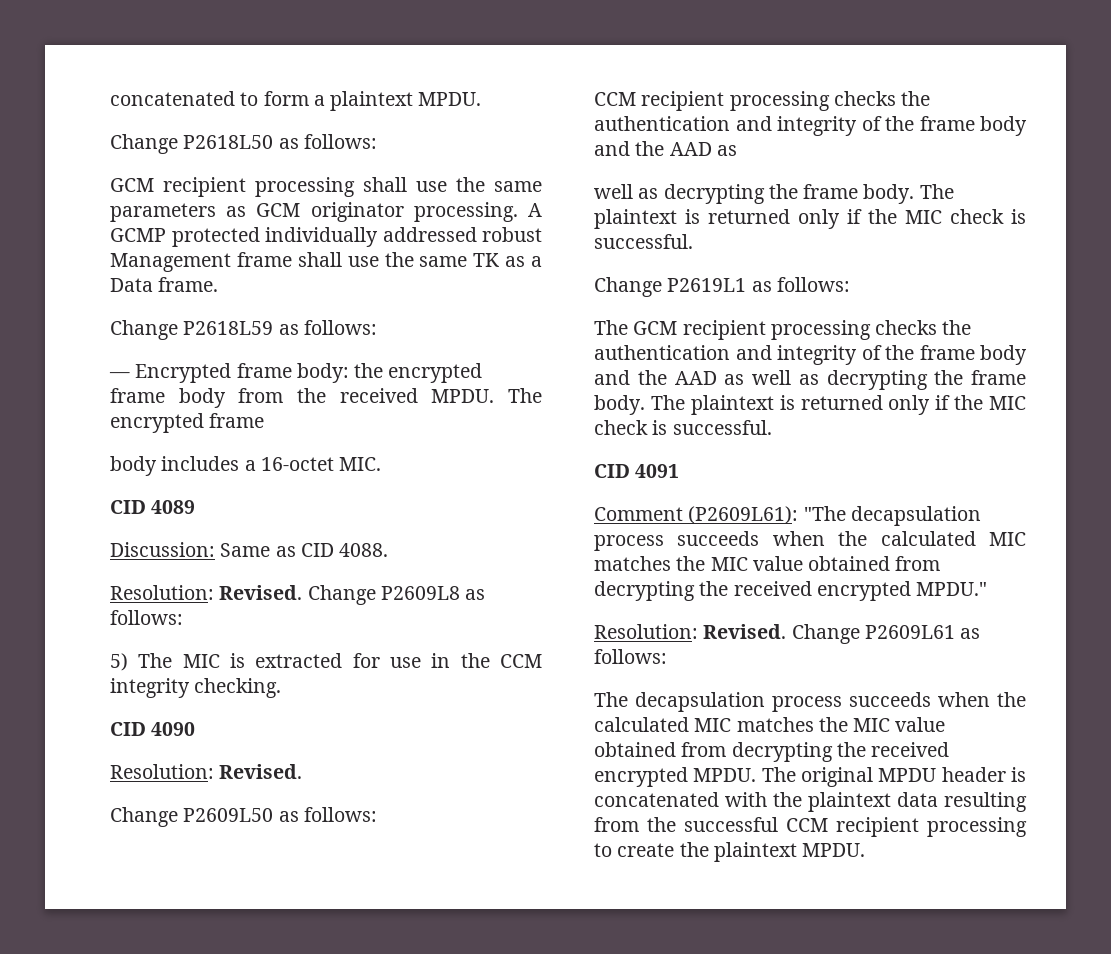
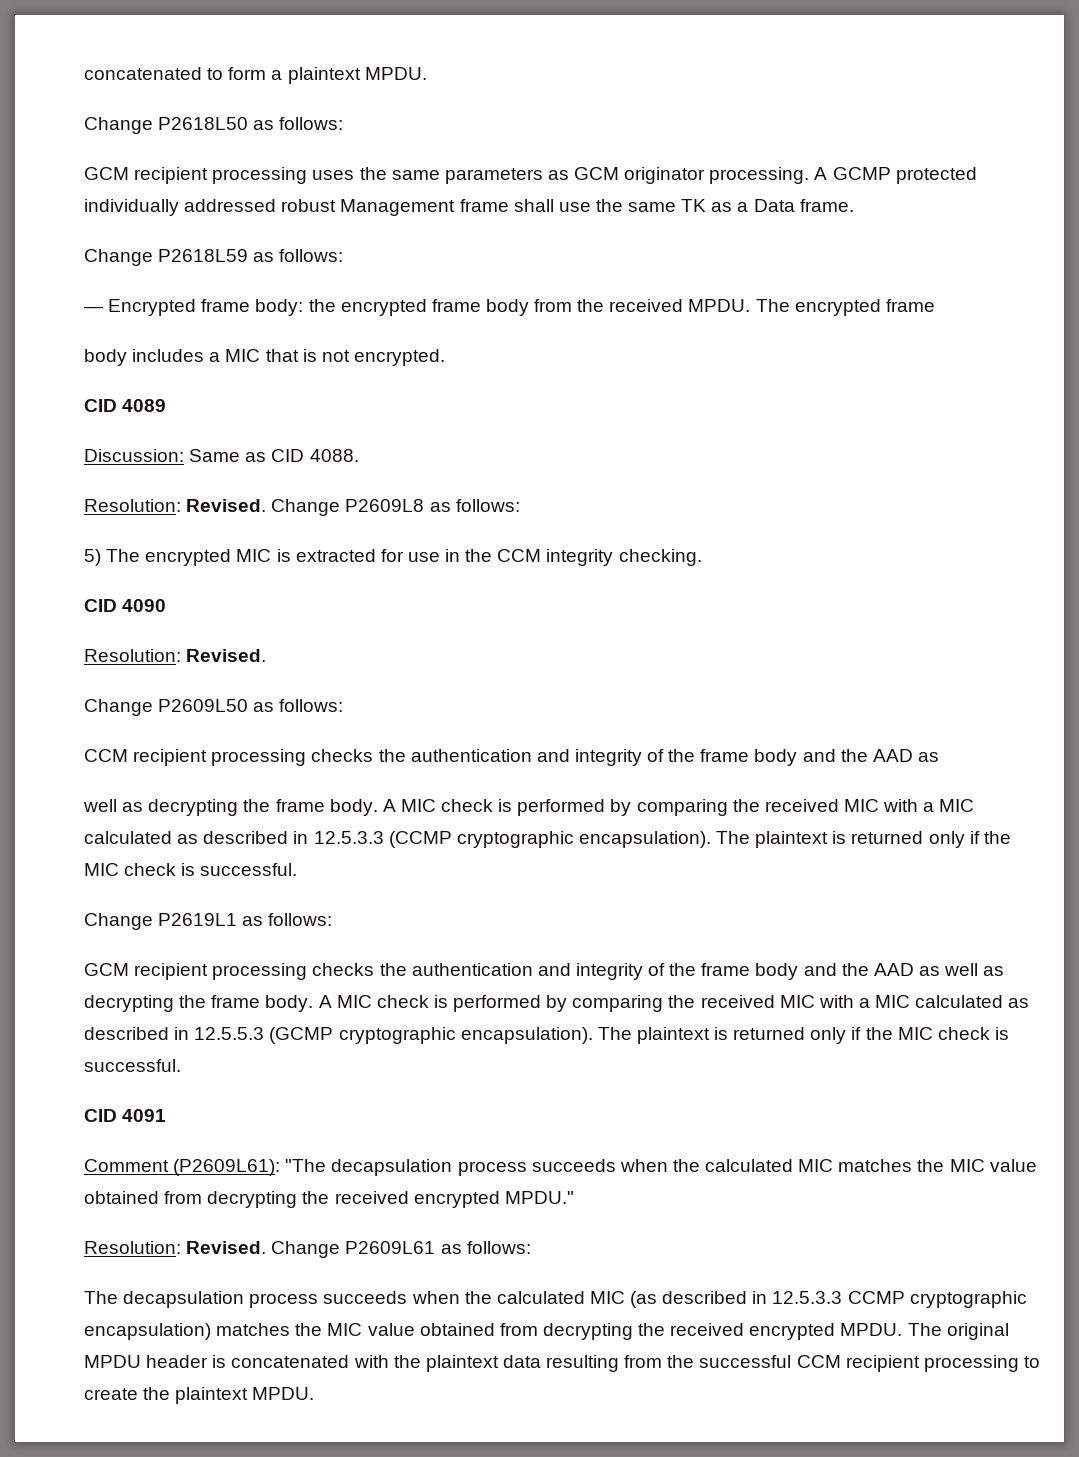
- GCM recipient processing shall use the same parameters as GCM originator processing.
+ GCM recipient processing uses the same parameters as GCM originator processing.
- body includes a 16-octet MIC.
+ body includes a MIC that is not encrypted.
- 5) The MIC is extracted for use in the CCM integrity checking.
+ 5) The encrypted MIC is extracted for use in the CCM integrity checking.
+ A MIC check is performed by comparing the received MIC with a MIC calculated as described in 12.5.3.3 (CCMP cryptographic encapsulation).
- The GCM recipient processing checks the authentication and integrity of the frame body and the AAD as well as decrypting the frame body.
+ GCM recipient processing checks the authentication and integrity of the frame body and the AAD as well as decrypting the frame body.
+ A MIC check is performed by comparing the received MIC with a MIC calculated as described in 12.5.5.3 (GCMP cryptographic encapsulation).
- The decapsulation process succeeds when the calculated MIC matches the MIC value obtained from decrypting the received encrypted MPDU.
+ The decapsulation process succeeds when the calculated MIC (as described in 12.5.3.3 CCMP cryptographic encapsulation) matches the MIC value obtained from decrypting the received encrypted MPDU.

